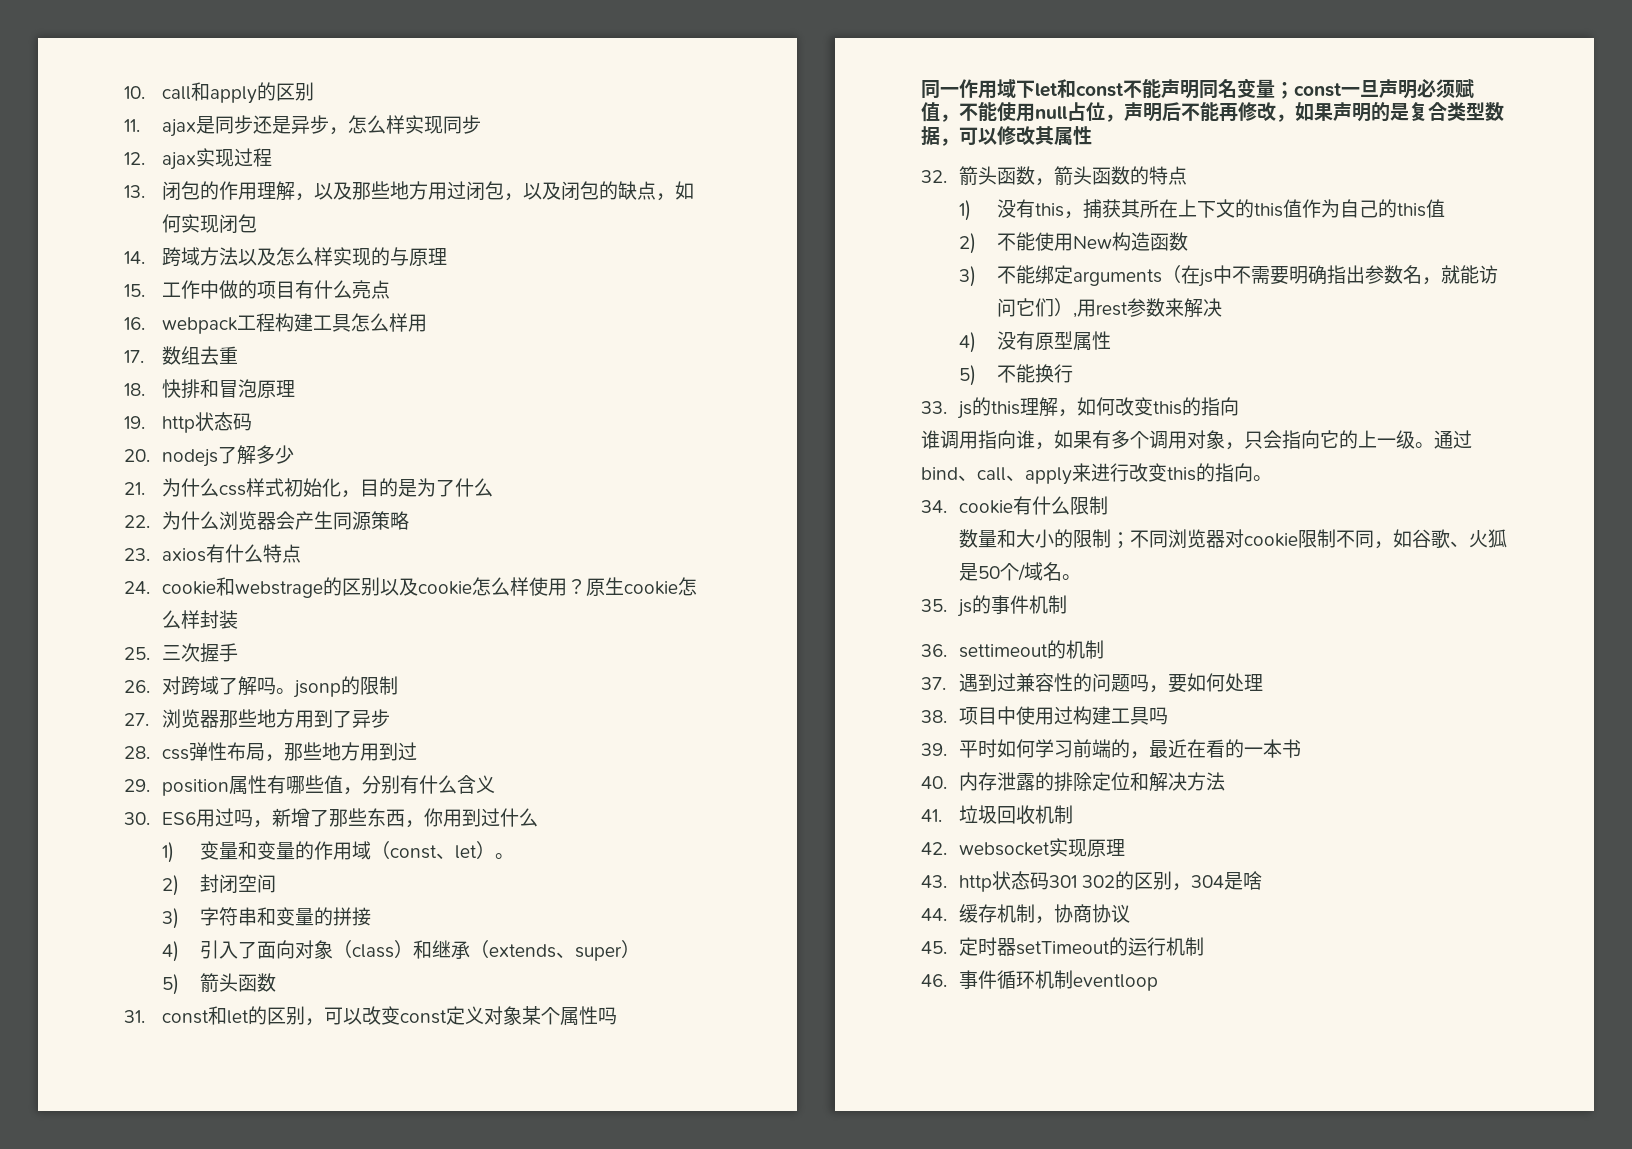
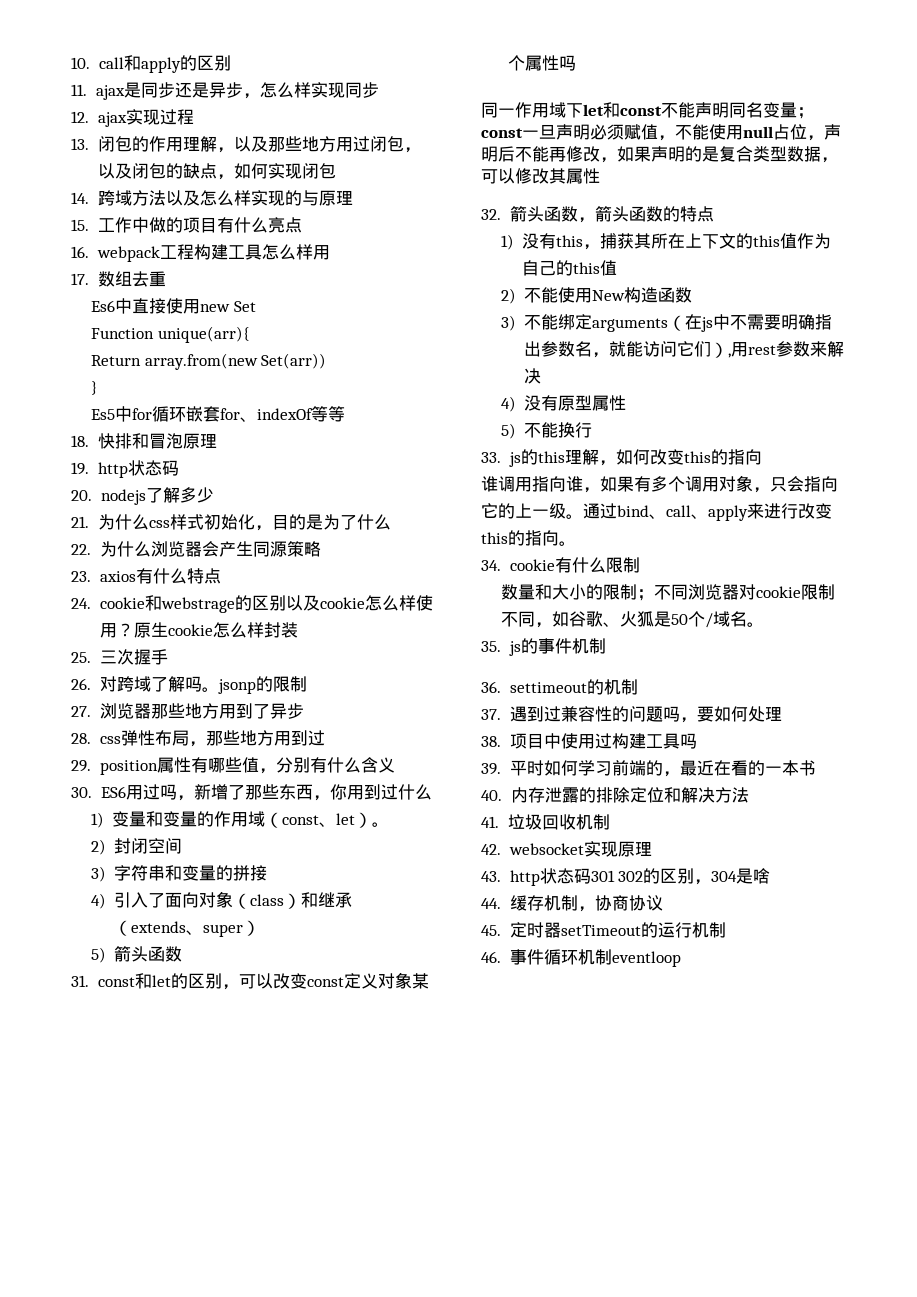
+ Es6中直接使用new Set
+ Function unique(arr){
+ Return array.from(new Set(arr))
+ }
+ Es5中for循环嵌套for、indexOf等等

